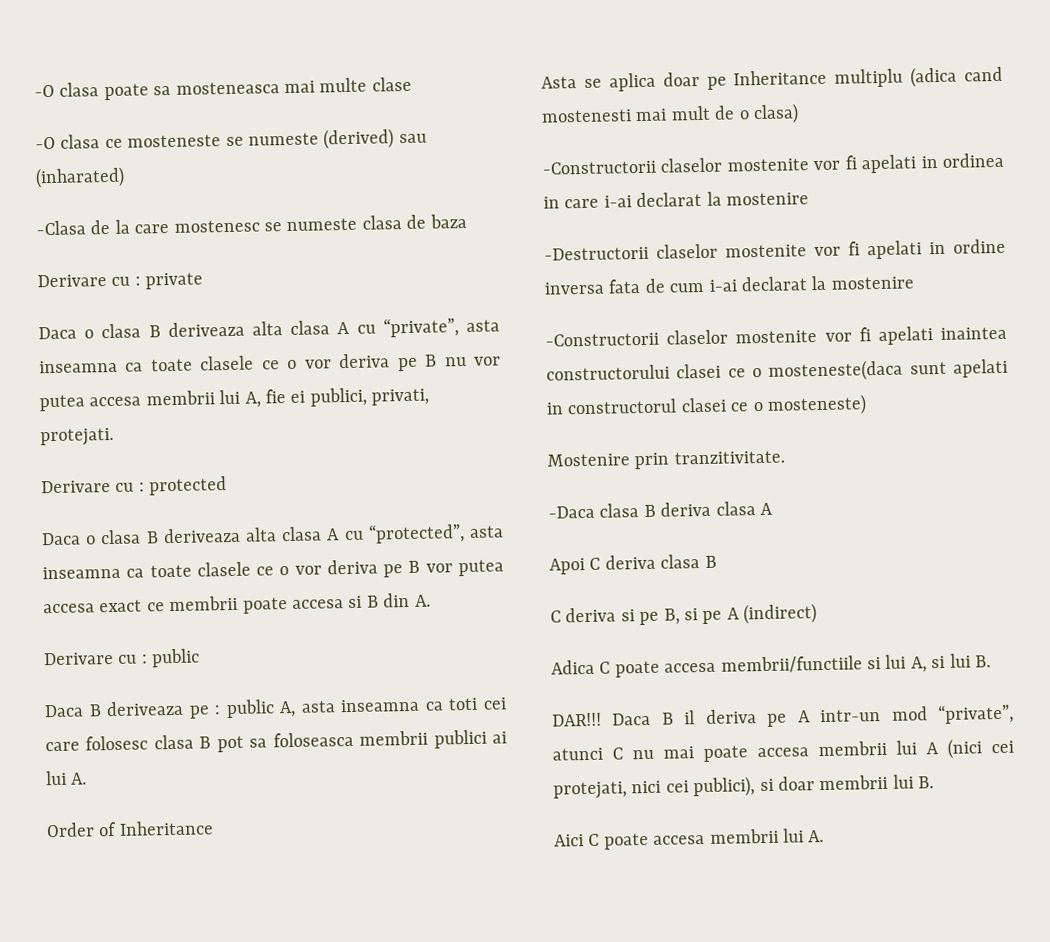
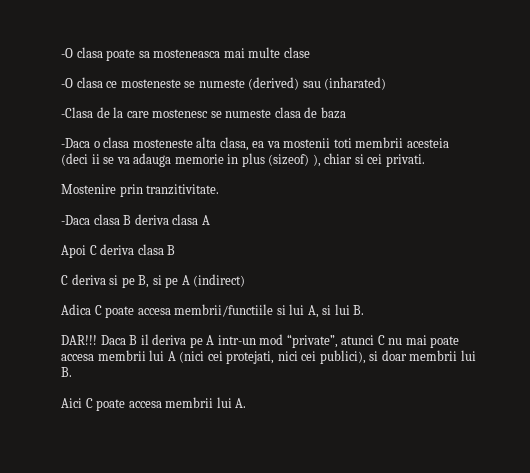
- Derivare cu : private
- Daca o clasa B deriveaza alta clasa A cu “private”, asta inseamna ca toate clasele ce o vor deriva pe B nu vor putea accesa membrii lui A, fie ei publici, privati, protejati.
- Derivare cu : protected
- Daca o clasa B deriveaza alta clasa A cu “protected”, asta inseamna ca toate clasele ce o vor deriva pe B vor putea accesa exact ce membrii poate accesa si B din A.
- Derivare cu : public
- Daca B deriveaza pe : public A, asta inseamna ca toti cei care folosesc clasa B pot sa foloseasca membrii publici ai lui A.
- Order of Inheritance
- Asta se aplica doar pe Inheritance multiplu (adica cand mostenesti mai mult de o clasa)
- -Constructorii claselor mostenite vor fi apelati in ordinea in care i-ai declarat la mostenire
- -Destructorii claselor mostenite vor fi apelati in ordine inversa fata de cum i-ai declarat la mostenire
- -Constructorii claselor mostenite vor fi apelati inaintea constructorului clasei ce o mosteneste(daca sunt apelati in constructorul clasei ce o mosteneste)
+ -Daca o clasa mosteneste alta clasa, ea va mostenii toti membrii acesteia (deci ii se va adauga memorie in plus (sizeof) ), chiar si cei privati.

